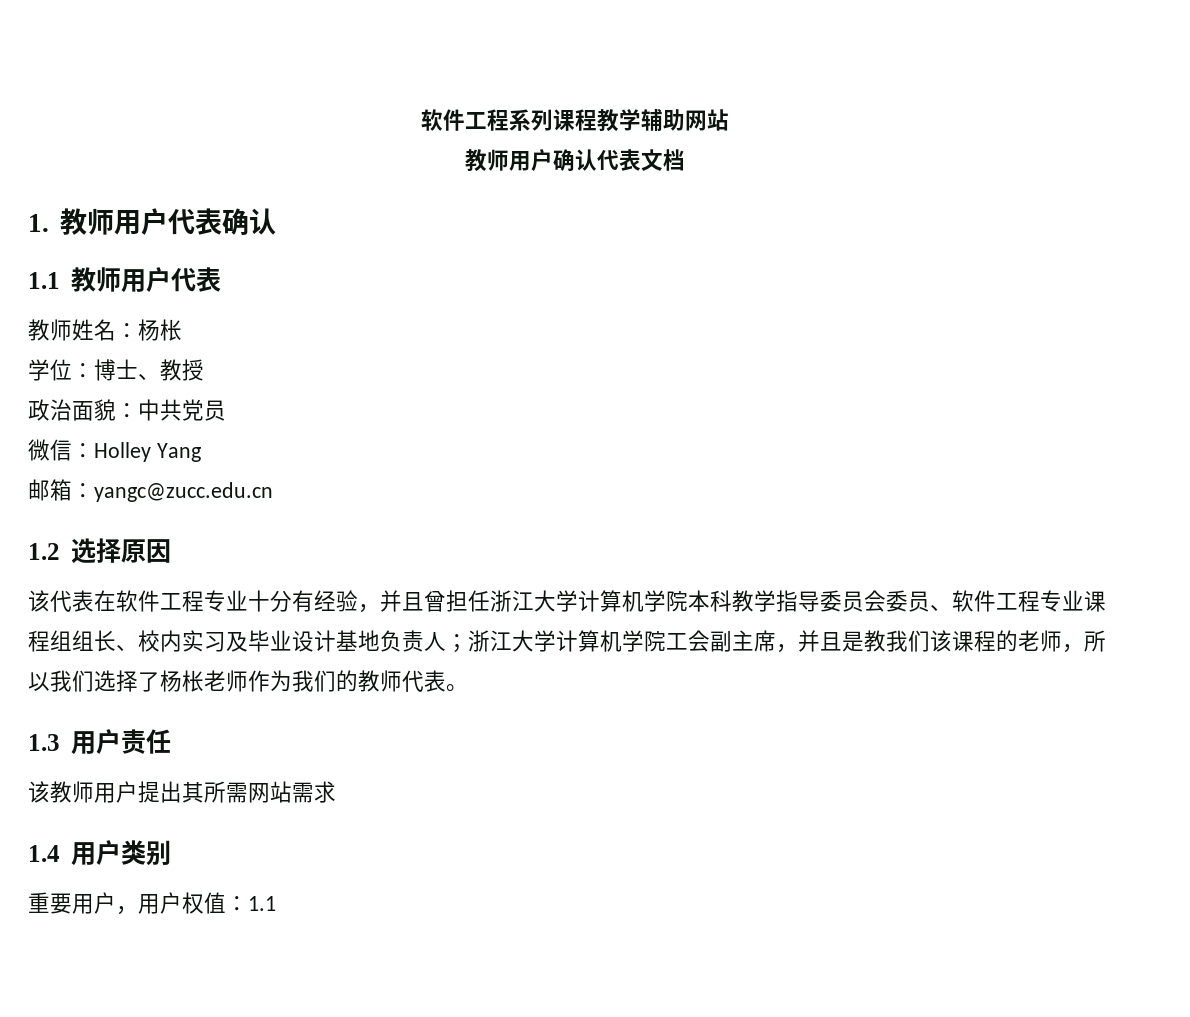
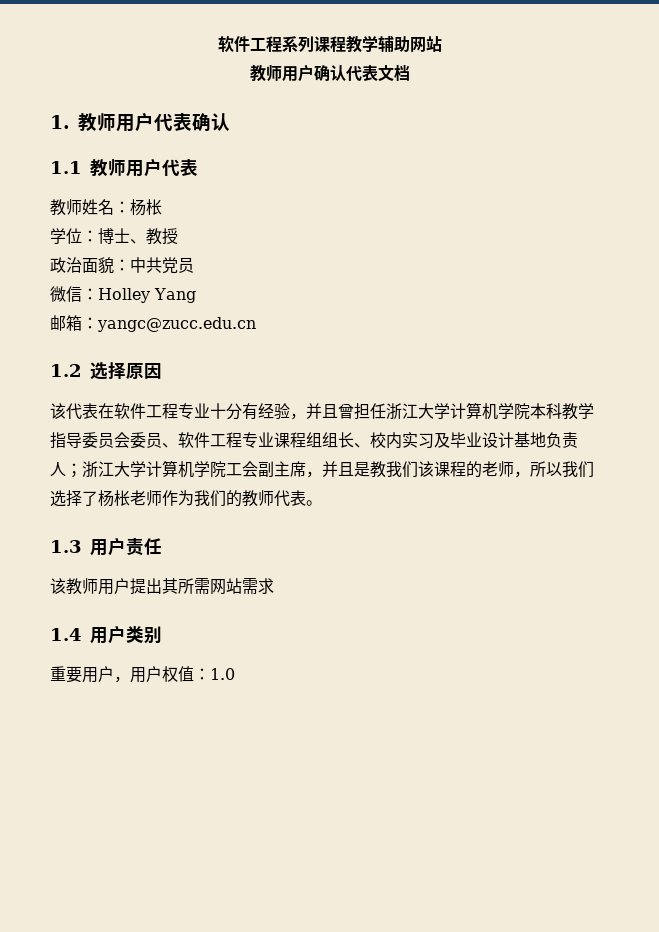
- 重要用户，用户权值：1.1
+ 重要用户，用户权值：1.0

